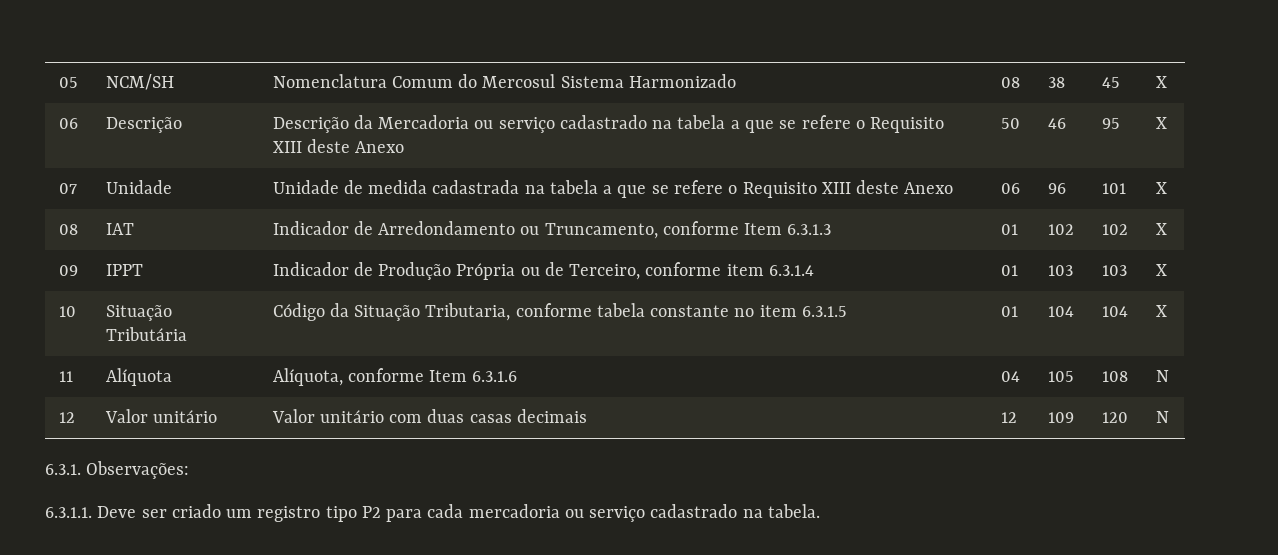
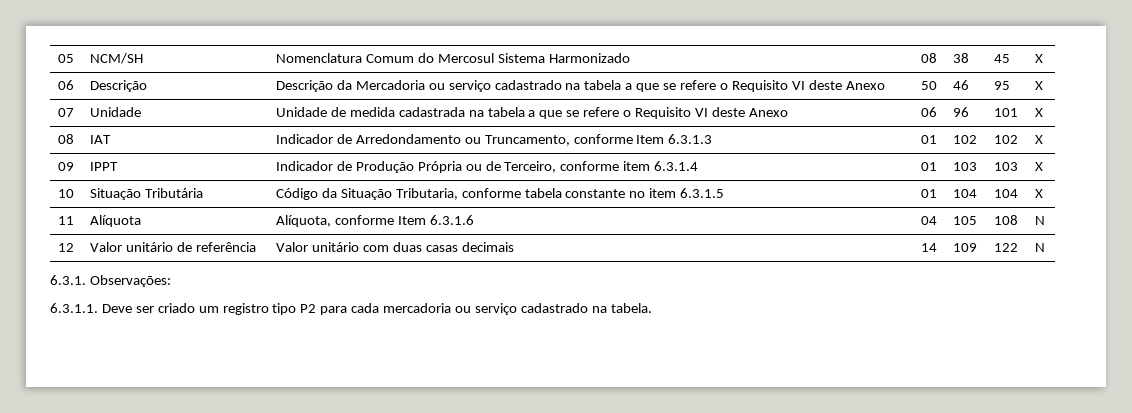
- 06 | Descrição | Descrição da Mercadoria ou serviço cadastrado na tabela a que se refere o Requisito XIII deste Anexo | 50 | 46 | 95 | X
+ 06 | Descrição | Descrição da Mercadoria ou serviço cadastrado na tabela a que se refere o Requisito VI deste Anexo | 50 | 46 | 95 | X
- 07 | Unidade | Unidade de medida cadastrada na tabela a que se refere o Requisito XIII deste Anexo | 06 | 96 | 101 | X
+ 07 | Unidade | Unidade de medida cadastrada na tabela a que se refere o Requisito VI deste Anexo | 06 | 96 | 101 | X
- 12 | Valor unitário | Valor unitário com duas casas decimais | 12 | 109 | 120 | N
+ 12 | Valor unitário de referência | Valor unitário com duas casas decimais | 14 | 109 | 122 | N

